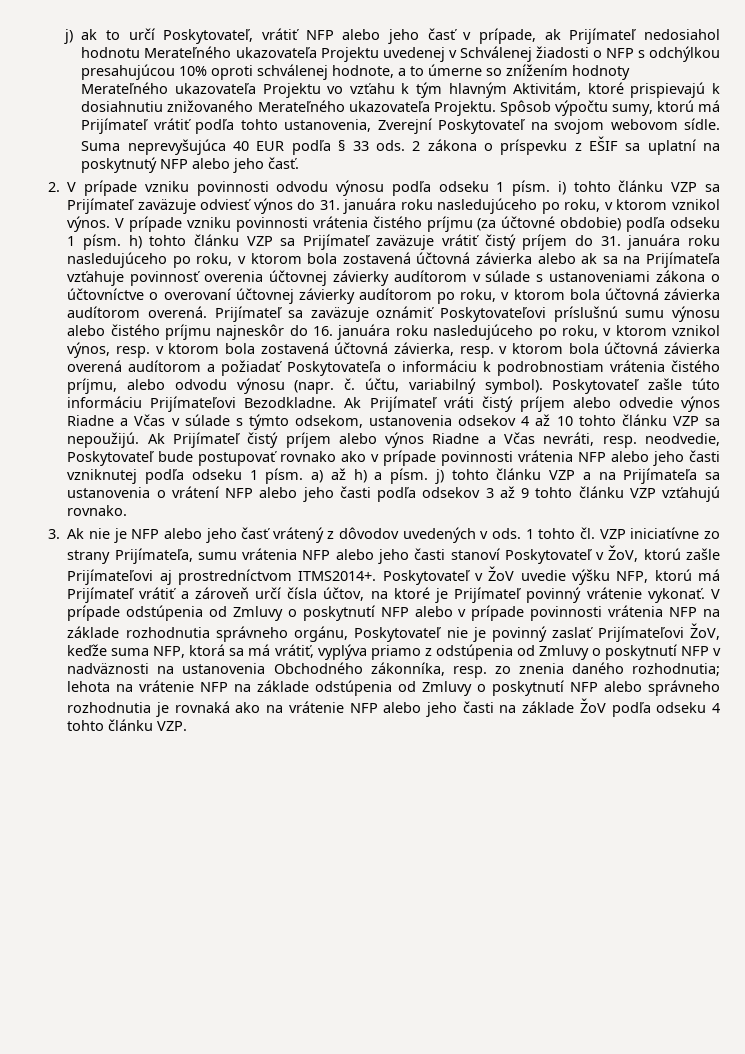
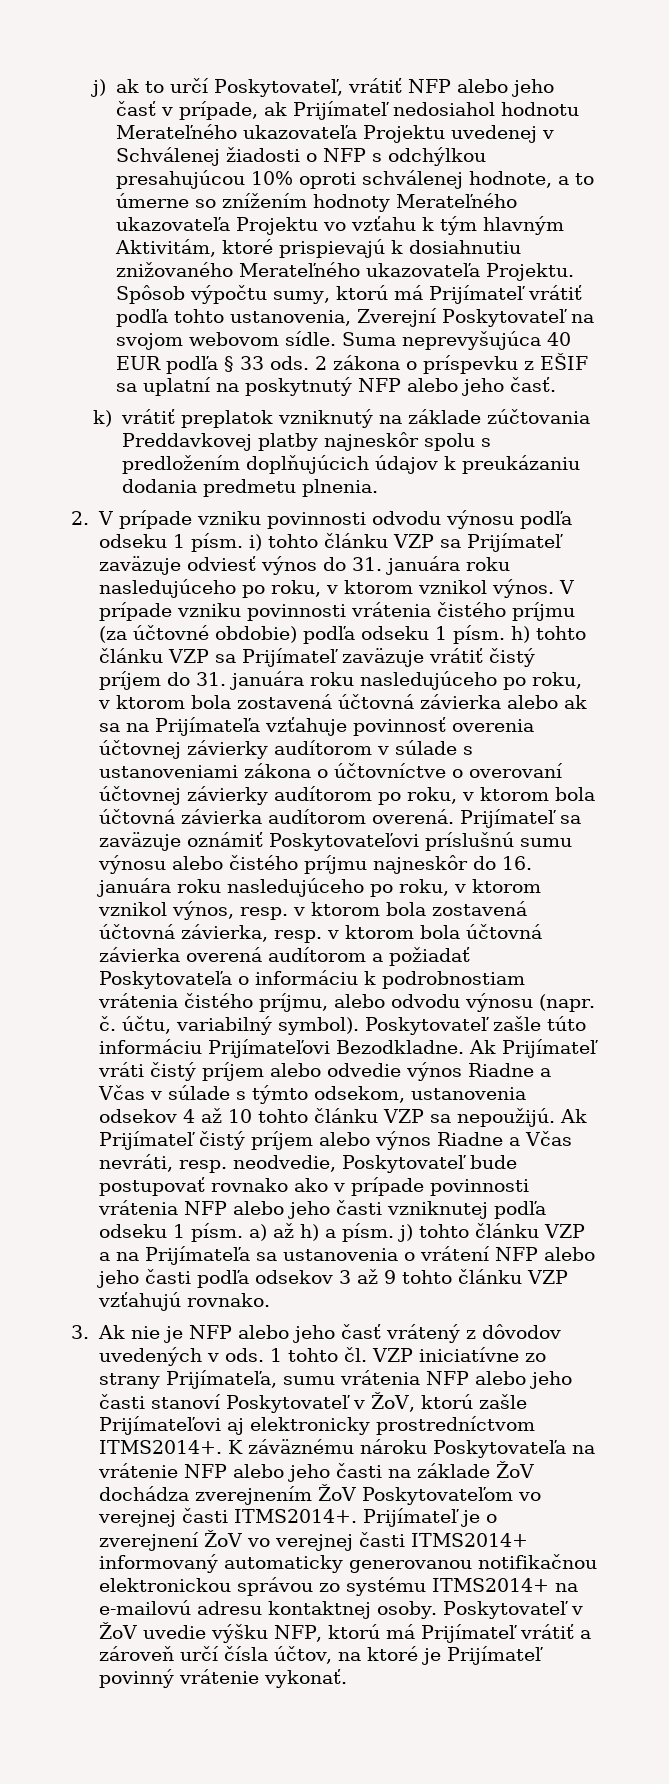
+ k) vrátiť preplatok vzniknutý na základe zúčtovania Preddavkovej platby najneskôr spolu s predložením doplňujúcich údajov k preukázaniu dodania predmetu plnenia.
- 1 tohto čl. VZP iniciatívne zo strany Prijímateľa, sumu vrátenia NFP alebo jeho časti stanoví Poskytovateľ v ŽoV, ktorú zašle Prijímateľovi aj prostredníctvom ITMS2014+.
+ 1 tohto čl. VZP iniciatívne zo strany Prijímateľa, sumu vrátenia NFP alebo jeho časti stanoví Poskytovateľ v ŽoV, ktorú zašle Prijímateľovi aj elektronicky prostredníctvom ITMS2014+.
+ K záväznému nároku Poskytovateľa na vrátenie NFP alebo jeho časti na základe ŽoV dochádza zverejnením ŽoV Poskytovateľom vo verejnej časti ITMS2014+. Prijímateľ je o zverejnení ŽoV vo verejnej časti ITMS2014+ informovaný automaticky generovanou notifikačnou elektronickou správou zo systému ITMS2014+ na e-mailovú adresu kontaktnej osoby.
- V prípade odstúpenia od Zmluvy o poskytnutí NFP alebo v prípade povinnosti vrátenia NFP na základe rozhodnutia správneho orgánu, Poskytovateľ nie je povinný zaslať Prijímateľovi ŽoV, keďže suma NFP, ktorá sa má vrátiť, vyplýva priamo z odstúpenia od Zmluvy o poskytnutí NFP v nadväznosti na ustanovenia Obchodného zákonníka, resp. zo znenia daného rozhodnutia; lehota na vrátenie NFP na základe odstúpenia od Zmluvy o poskytnutí NFP alebo správneho rozhodnutia je rovnaká ako na vrátenie NFP alebo jeho časti na základe ŽoV podľa odseku 4 tohto článku VZP.

